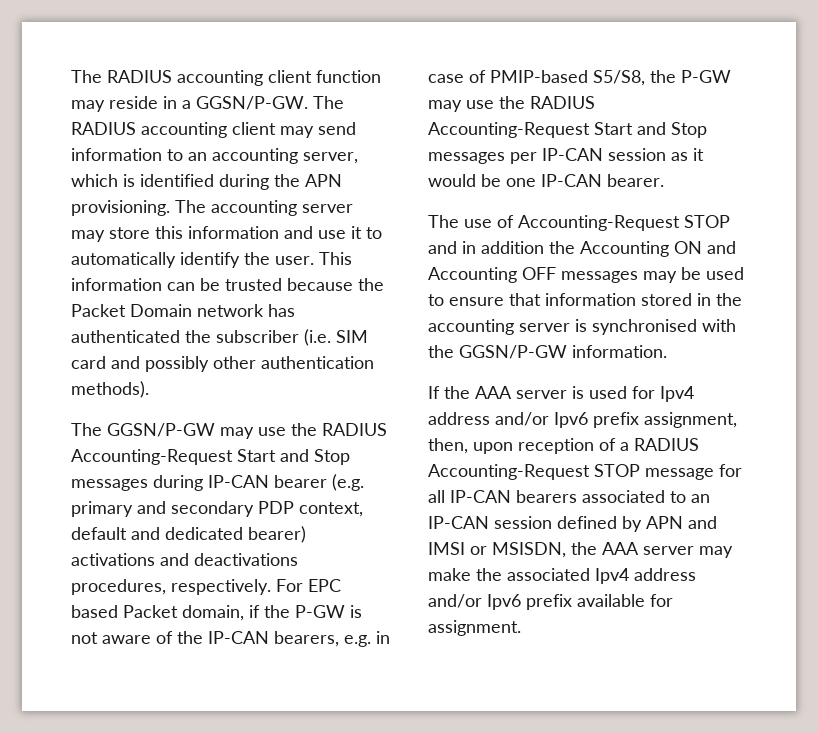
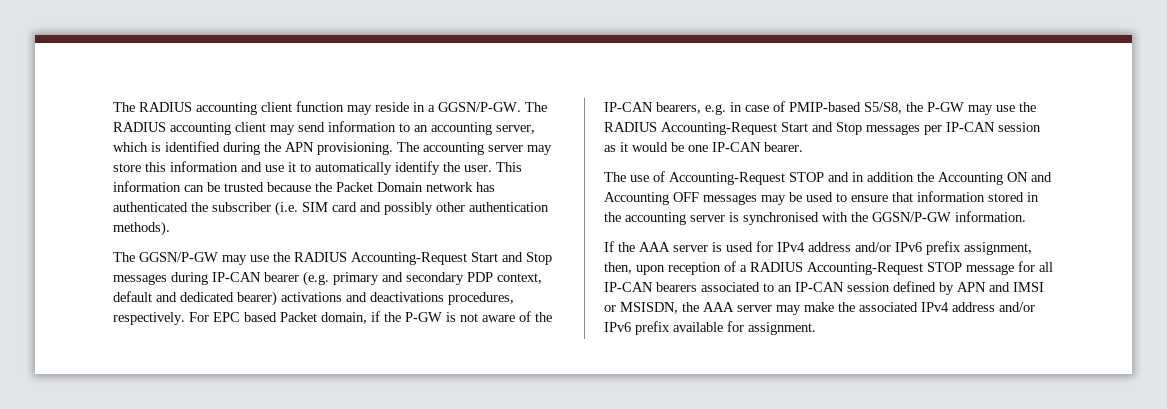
- If the AAA server is used for Ipv4 address and/or Ipv6 prefix assignment, then, upon reception of a RADIUS Accounting-Request STOP message for all IP-CAN bearers associated to an IP-CAN session defined by APN and IMSI or MSISDN, the AAA server may make the associated Ipv4 address and/or Ipv6 prefix available for assignment.
+ If the AAA server is used for IPv4 address and/or IPv6 prefix assignment, then, upon reception of a RADIUS Accounting-Request STOP message for all IP-CAN bearers associated to an IP-CAN session defined by APN and IMSI or MSISDN, the AAA server may make the associated IPv4 address and/or IPv6 prefix available for assignment.

